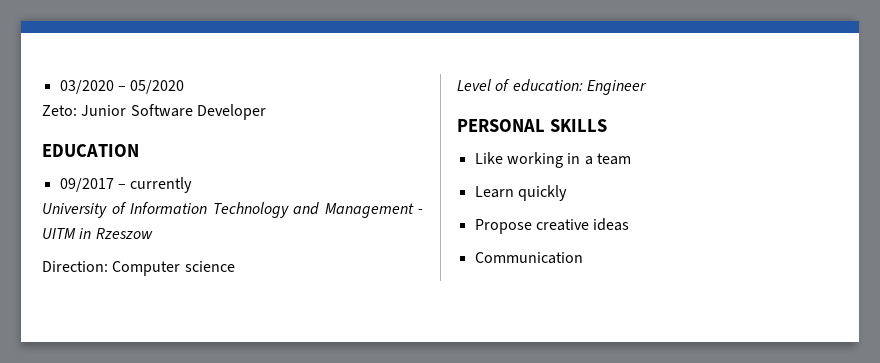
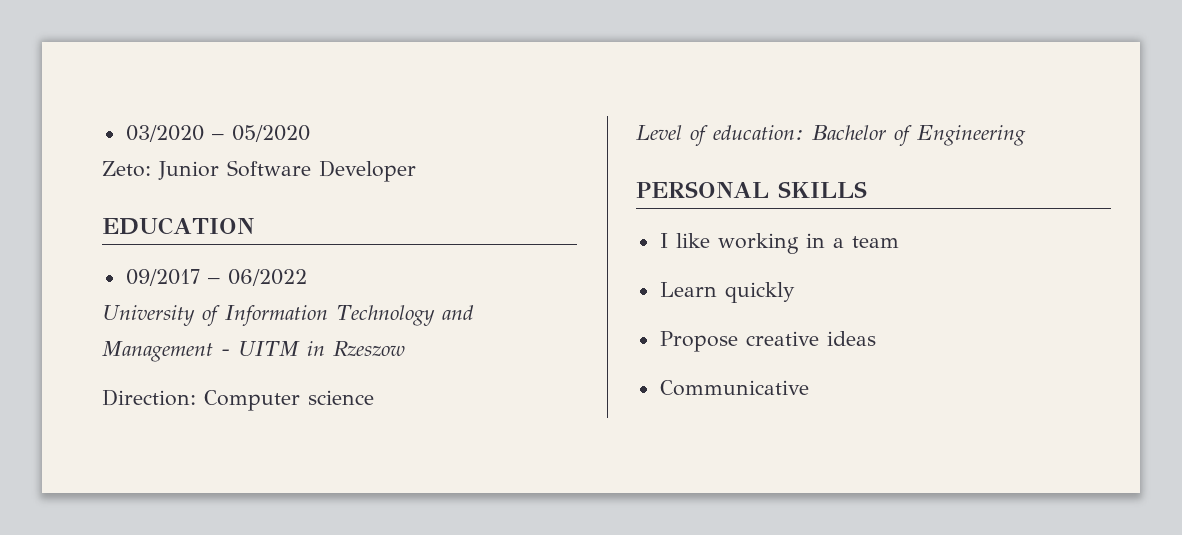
- 09/2017 – currently
+ 09/2017 – 06/2022
- Level of education: Engineer
+ Level of education: Bachelor of Engineering
- Like working in a team
+ I like working in a team
- Communication
+ Communicative

